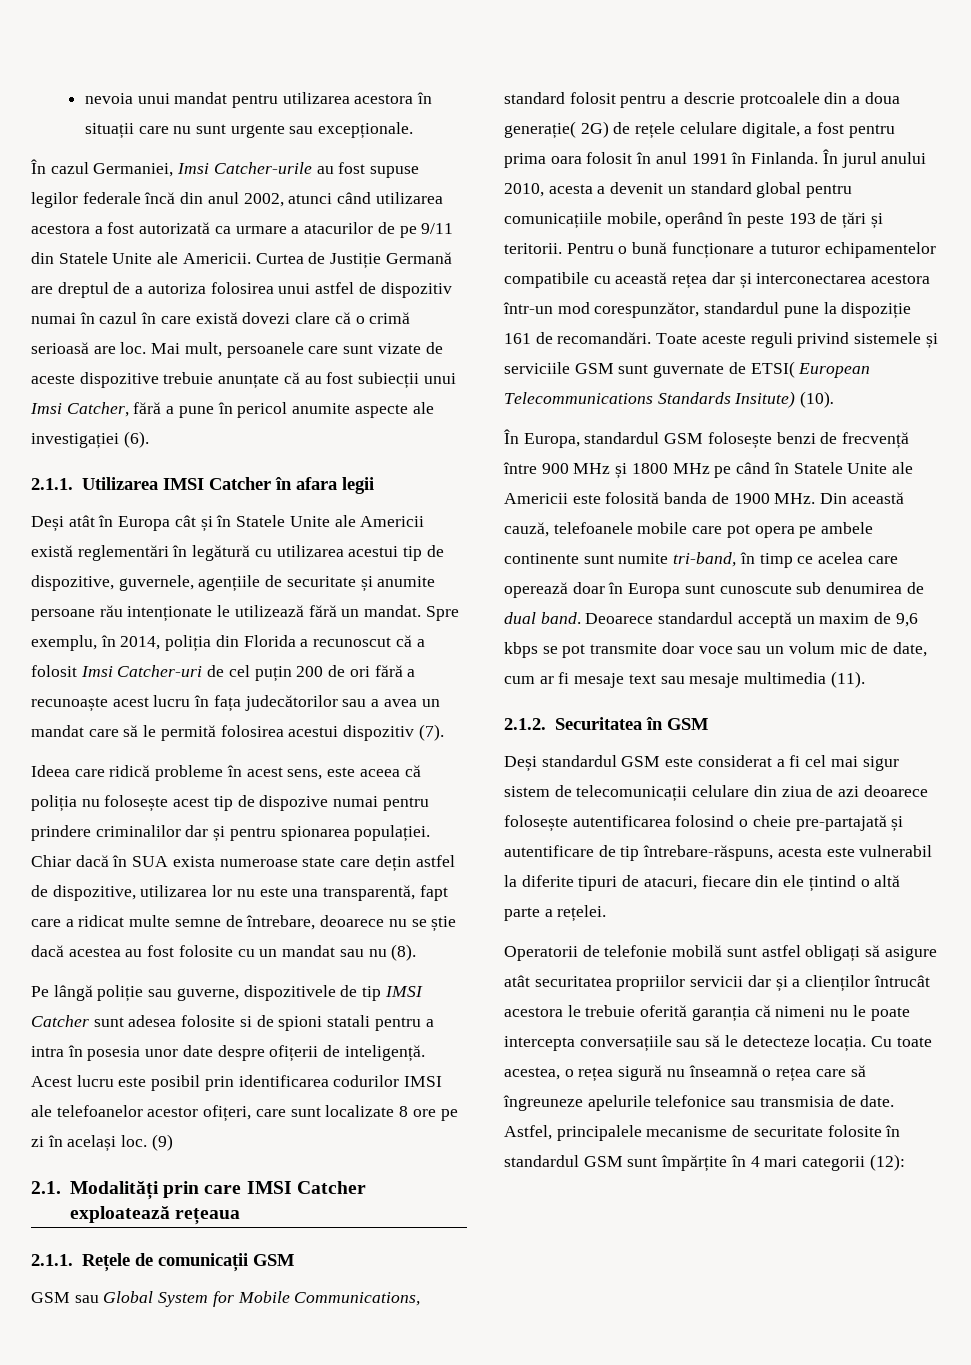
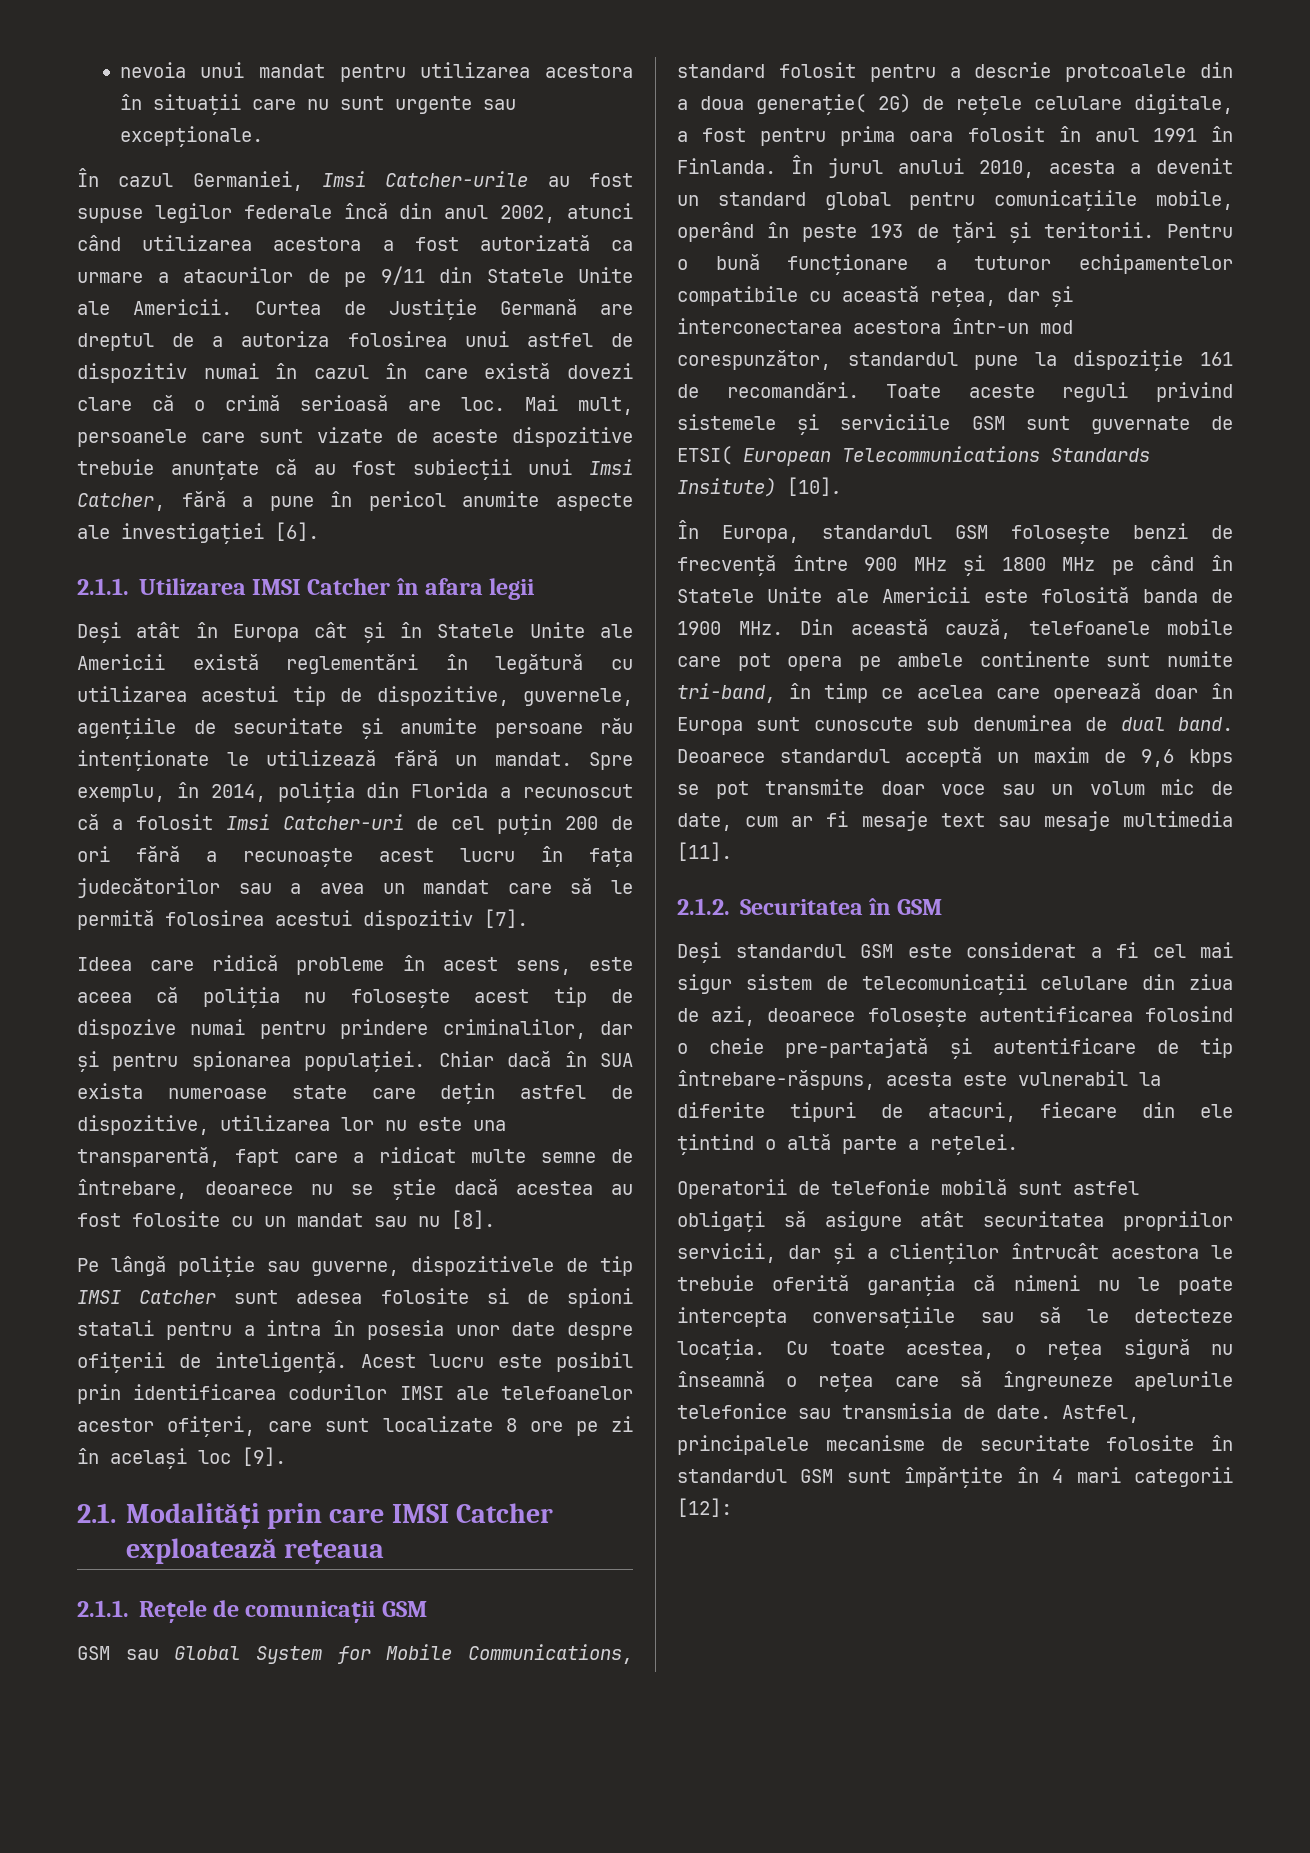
- Mai mult, persoanele care sunt vizate de aceste dispozitive trebuie anunțate că au fost subiecții unui Imsi Catcher, fără a pune în pericol anumite aspecte ale investigației (6).
+ Mai mult, persoanele care sunt vizate de aceste dispozitive trebuie anunțate că au fost subiecții unui Imsi Catcher, fără a pune în pericol anumite aspecte ale investigației [6].
- Spre exemplu, în 2014, poliția din Florida a recunoscut că a folosit Imsi Catcher-uri de cel puțin 200 de ori fără a recunoaște acest lucru în fața judecătorilor sau a avea un mandat care să le permită folosirea acestui dispozitiv (7).
+ Spre exemplu, în 2014, poliția din Florida a recunoscut că a folosit Imsi Catcher-uri de cel puțin 200 de ori fără a recunoaște acest lucru în fața judecătorilor sau a avea un mandat care să le permită folosirea acestui dispozitiv [7].
- Ideea care ridică probleme în acest sens, este aceea că poliția nu folosește acest tip de dispozive numai pentru prindere criminalilor dar și pentru spionarea populației.
+ Ideea care ridică probleme în acest sens, este aceea că poliția nu folosește acest tip de dispozive numai pentru prindere criminalilor, dar și pentru spionarea populației.
- Chiar dacă în SUA exista numeroase state care dețin astfel de dispozitive, utilizarea lor nu este una transparentă, fapt care a ridicat multe semne de întrebare, deoarece nu se știe dacă acestea au fost folosite cu un mandat sau nu (8).
+ Chiar dacă în SUA exista numeroase state care dețin astfel de dispozitive, utilizarea lor nu este una transparentă, fapt care a ridicat multe semne de întrebare, deoarece nu se știe dacă acestea au fost folosite cu un mandat sau nu [8].
- Acest lucru este posibil prin identificarea codurilor IMSI ale telefoanelor acestor ofițeri, care sunt localizate 8 ore pe zi în același loc. (9)
+ Acest lucru este posibil prin identificarea codurilor IMSI ale telefoanelor acestor ofițeri, care sunt localizate 8 ore pe zi în același loc [9].
- Pentru o bună funcționare a tuturor echipamentelor compatibile cu această rețea dar și interconectarea acestora într-un mod corespunzător, standardul pune la dispoziție 161 de recomandări.
+ Pentru o bună funcționare a tuturor echipamentelor compatibile cu această rețea, dar și interconectarea acestora într-un mod corespunzător, standardul pune la dispoziție 161 de recomandări.
- Toate aceste reguli privind sistemele și serviciile GSM sunt guvernate de ETSI( European Telecommunications Standards Insitute) (10).
+ Toate aceste reguli privind sistemele și serviciile GSM sunt guvernate de ETSI( European Telecommunications Standards Insitute) [10].
- Deoarece standardul acceptă un maxim de 9,6 kbps se pot transmite doar voce sau un volum mic de date, cum ar fi mesaje text sau mesaje multimedia (11).
+ Deoarece standardul acceptă un maxim de 9,6 kbps se pot transmite doar voce sau un volum mic de date, cum ar fi mesaje text sau mesaje multimedia [11].
- Deși standardul GSM este considerat a fi cel mai sigur sistem de telecomunicații celulare din ziua de azi deoarece folosește autentificarea folosind o cheie pre-partajată și autentificare de tip întrebare-răspuns, acesta este vulnerabil la diferite tipuri de atacuri, fiecare din ele țintind o altă parte a rețelei.
+ Deși standardul GSM este considerat a fi cel mai sigur sistem de telecomunicații celulare din ziua de azi, deoarece folosește autentificarea folosind o cheie pre-partajată și autentificare de tip întrebare-răspuns, acesta este vulnerabil la diferite tipuri de atacuri, fiecare din ele țintind o altă parte a rețelei.
- Operatorii de telefonie mobilă sunt astfel obligați să asigure atât securitatea propriilor servicii dar și a clienților întrucât acestora le trebuie oferită garanția că nimeni nu le poate intercepta conversațiile sau să le detecteze locația.
+ Operatorii de telefonie mobilă sunt astfel obligați să asigure atât securitatea propriilor servicii, dar și a clienților întrucât acestora le trebuie oferită garanția că nimeni nu le poate intercepta conversațiile sau să le detecteze locația.
- Astfel, principalele mecanisme de securitate folosite în standardul GSM sunt împărțite în 4 mari categorii (12):
+ Astfel, principalele mecanisme de securitate folosite în standardul GSM sunt împărțite în 4 mari categorii [12]:

